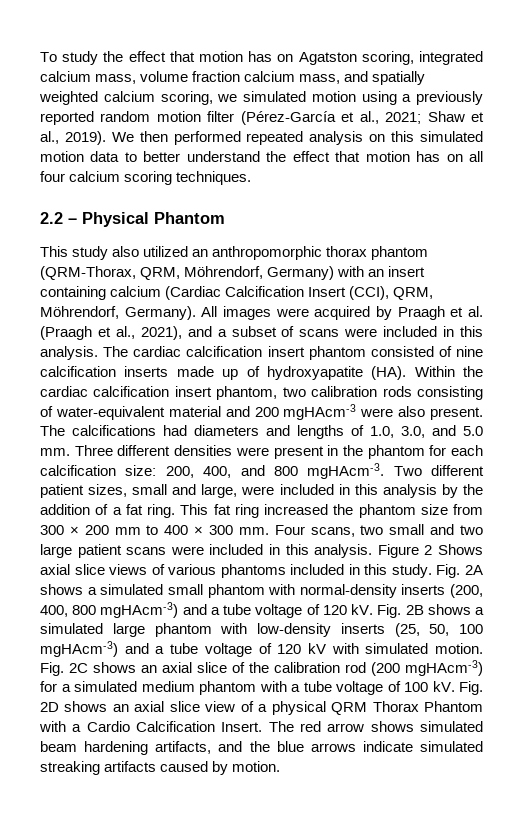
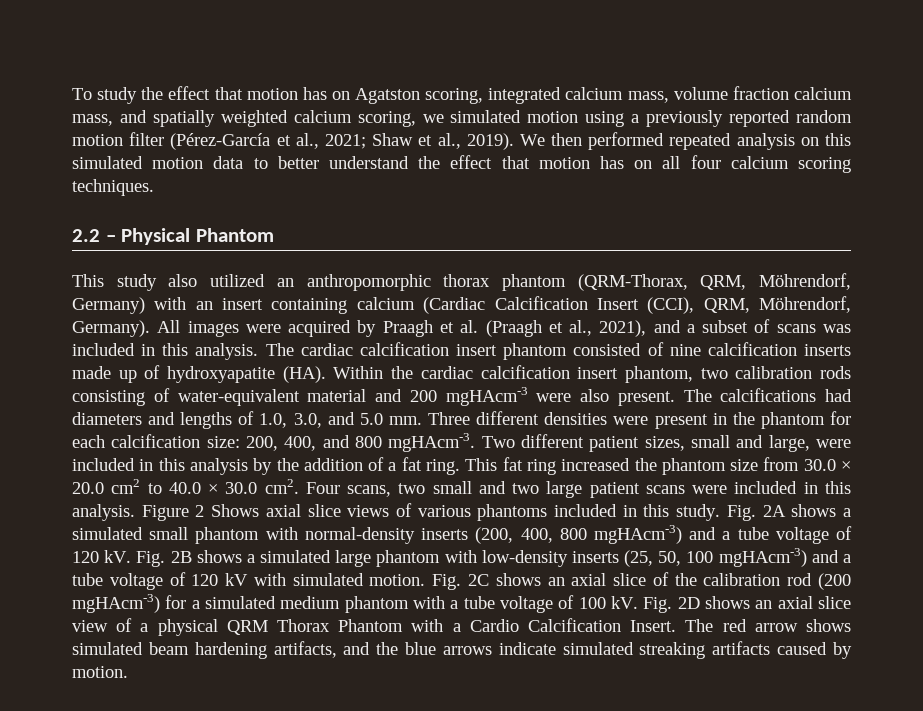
- All images were acquired by Praagh et al. (Praagh et al., 2021), and a subset of scans were included in this analysis.
+ All images were acquired by Praagh et al. (Praagh et al., 2021), and a subset of scans was included in this analysis.
- This fat ring increased the phantom size from 300 × 200 mm to 400 × 300 mm.
+ This fat ring increased the phantom size from 30.0 × 20.0 cm2 to 40.0 × 30.0 cm2.

